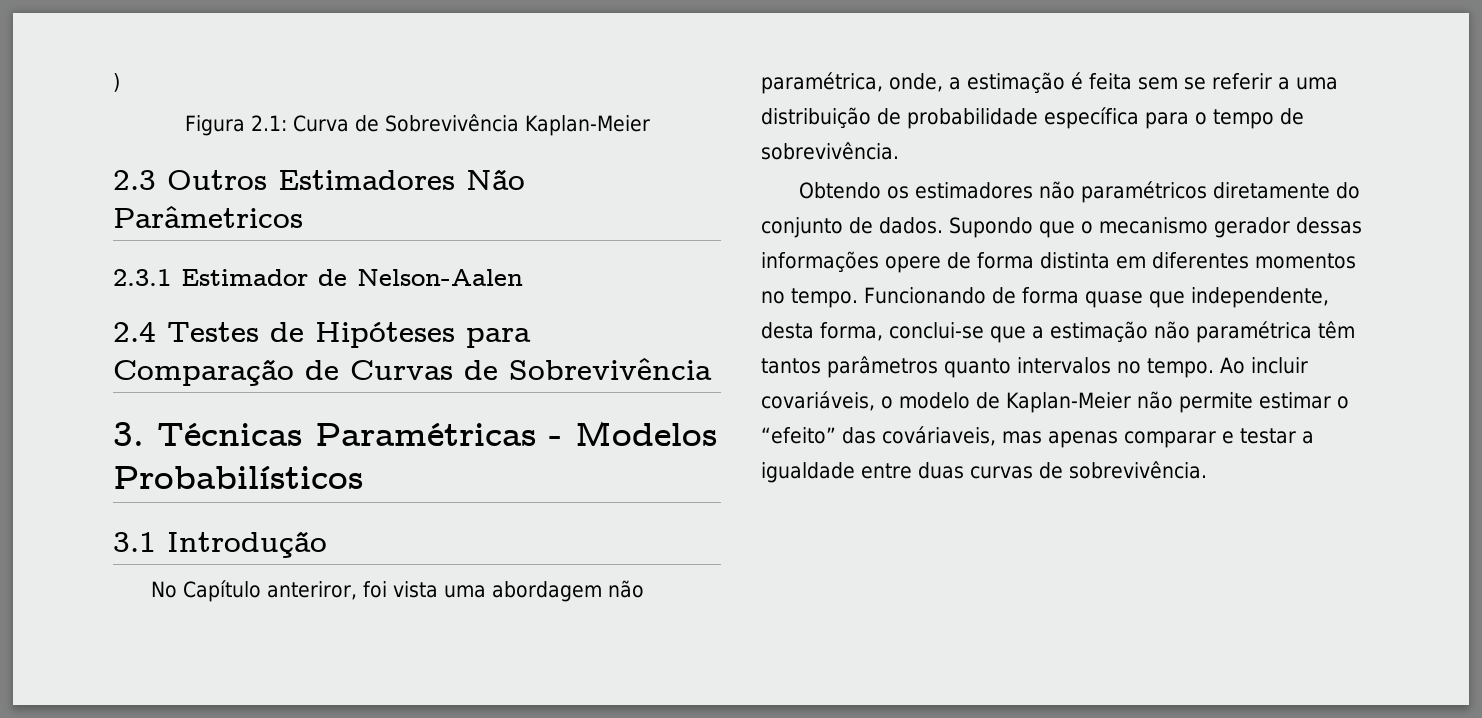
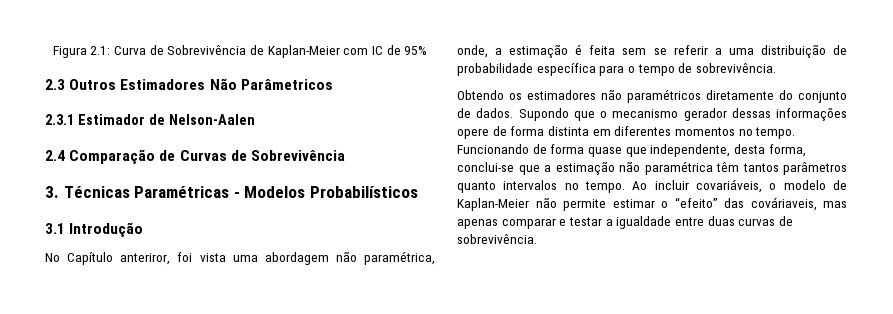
- )
- Figura 2.1: Curva de Sobrevivência Kaplan-Meier
+ Figura 2.1: Curva de Sobrevivência de Kaplan-Meier com IC de 95%
- 2.4 Testes de Hipóteses para Comparação de Curvas de Sobrevivência
+ 2.4 Comparação de Curvas de Sobrevivência

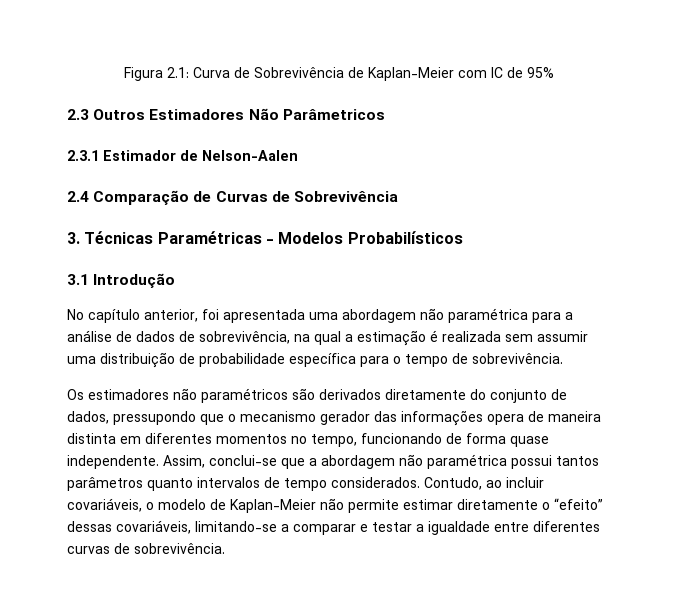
- No Capítulo anteriror, foi vista uma abordagem não paramétrica, onde, a estimação é feita sem se referir a uma distribuição de probabilidade específica para o tempo de sobrevivência.
+ No capítulo anterior, foi apresentada uma abordagem não paramétrica para a análise de dados de sobrevivência, na qual a estimação é realizada sem assumir uma distribuição de probabilidade específica para o tempo de sobrevivência.
- Obtendo os estimadores não paramétricos diretamente do conjunto de dados. Supondo que o mecanismo gerador dessas informações opere de forma distinta em diferentes momentos no tempo. Funcionando de forma quase que independente, desta forma, conclui-se que a estimação não paramétrica têm tantos parâmetros quanto intervalos no tempo. Ao incluir covariáveis, o modelo de Kaplan-Meier não permite estimar o “efeito” das cováriaveis, mas apenas comparar e testar a igualdade entre duas curvas de sobrevivência.
+ Os estimadores não paramétricos são derivados diretamente do conjunto de dados, pressupondo que o mecanismo gerador das informações opera de maneira distinta em diferentes momentos no tempo, funcionando de forma quase independente. Assim, conclui-se que a abordagem não paramétrica possui tantos parâmetros quanto intervalos de tempo considerados. Contudo, ao incluir covariáveis, o modelo de Kaplan-Meier não permite estimar diretamente o “efeito” dessas covariáveis, limitando-se a comparar e testar a igualdade entre diferentes curvas de sobrevivência.

